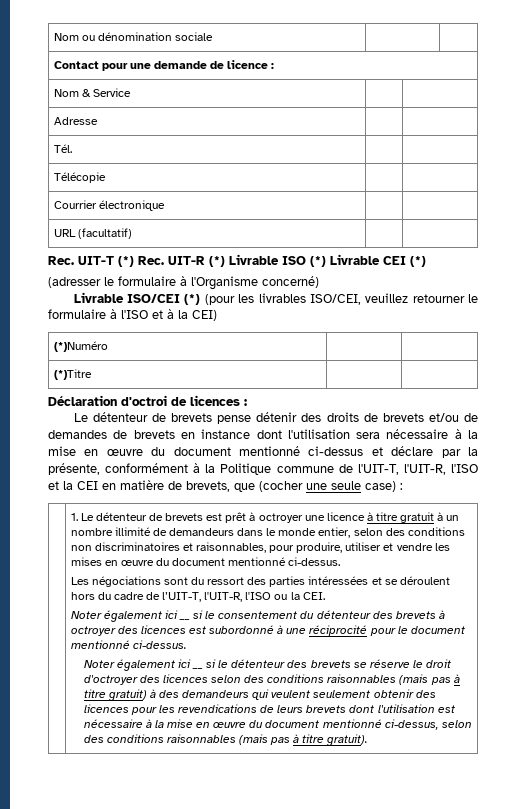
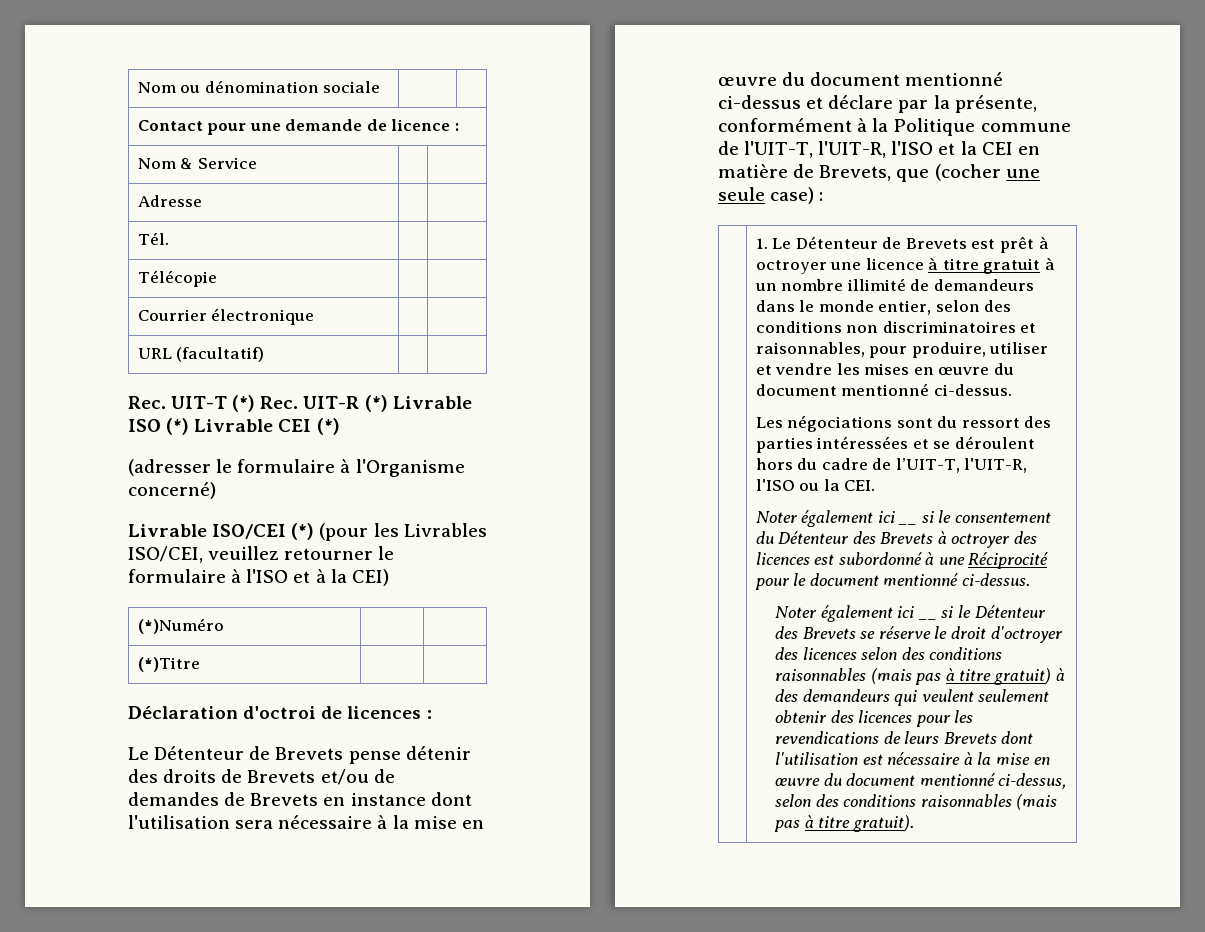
- Livrable ISO/CEI (*) (pour les livrables ISO/CEI, veuillez retourner le formulaire à l'ISO et à la CEI)
+ Livrable ISO/CEI (*) (pour les Livrables ISO/CEI, veuillez retourner le formulaire à l'ISO et à la CEI)
- Le détenteur de brevets pense détenir des droits de brevets et/ou de demandes de brevets en instance dont l'utilisation sera nécessaire à la mise en œuvre du document mentionné ci-dessus et déclare par la présente, conformément à la Politique commune de l'UIT-T, l'UIT-R, l'ISO et la CEI en matière de brevets, que (cocher une seule case) :
+ Le Détenteur de Brevets pense détenir des droits de Brevets et/ou de demandes de Brevets en instance dont l'utilisation sera nécessaire à la mise en œuvre du document mentionné ci-dessus et déclare par la présente, conformément à la Politique commune de l'UIT-T, l'UIT-R, l'ISO et la CEI en matière de Brevets, que (cocher une seule case) :
- 1. Le détenteur de brevets est prêt à octroyer une licence à titre gratuit à un nombre illimité de demandeurs dans le monde entier, selon des conditions non discriminatoires et raisonnables, pour produire, utiliser et vendre les mises en œuvre du document mentionné ci-dessus.
+ 1. Le Détenteur de Brevets est prêt à octroyer une licence à titre gratuit à un nombre illimité de demandeurs dans le monde entier, selon des conditions non discriminatoires et raisonnables, pour produire, utiliser et vendre les mises en œuvre du document mentionné ci-dessus.
- Noter également ici __ si le consentement du détenteur des brevets à octroyer des licences est subordonné à une réciprocité pour le document mentionné ci-dessus.
+ Noter également ici __ si le consentement du Détenteur des Brevets à octroyer des licences est subordonné à une Réciprocité pour le document mentionné ci-dessus.
- Noter également ici __ si le détenteur des brevets se réserve le droit d'octroyer des licences selon des conditions raisonnables (mais pas à titre gratuit) à des demandeurs qui veulent seulement obtenir des licences pour les revendications de leurs brevets dont l'utilisation est nécessaire à la mise en œuvre du document mentionné ci-dessus, selon des conditions raisonnables (mais pas à titre gratuit).
+ Noter également ici __ si le Détenteur des Brevets se réserve le droit d'octroyer des licences selon des conditions raisonnables (mais pas à titre gratuit) à des demandeurs qui veulent seulement obtenir des licences pour les revendications de leurs Brevets dont l'utilisation est nécessaire à la mise en œuvre du document mentionné ci-dessus, selon des conditions raisonnables (mais pas à titre gratuit).

